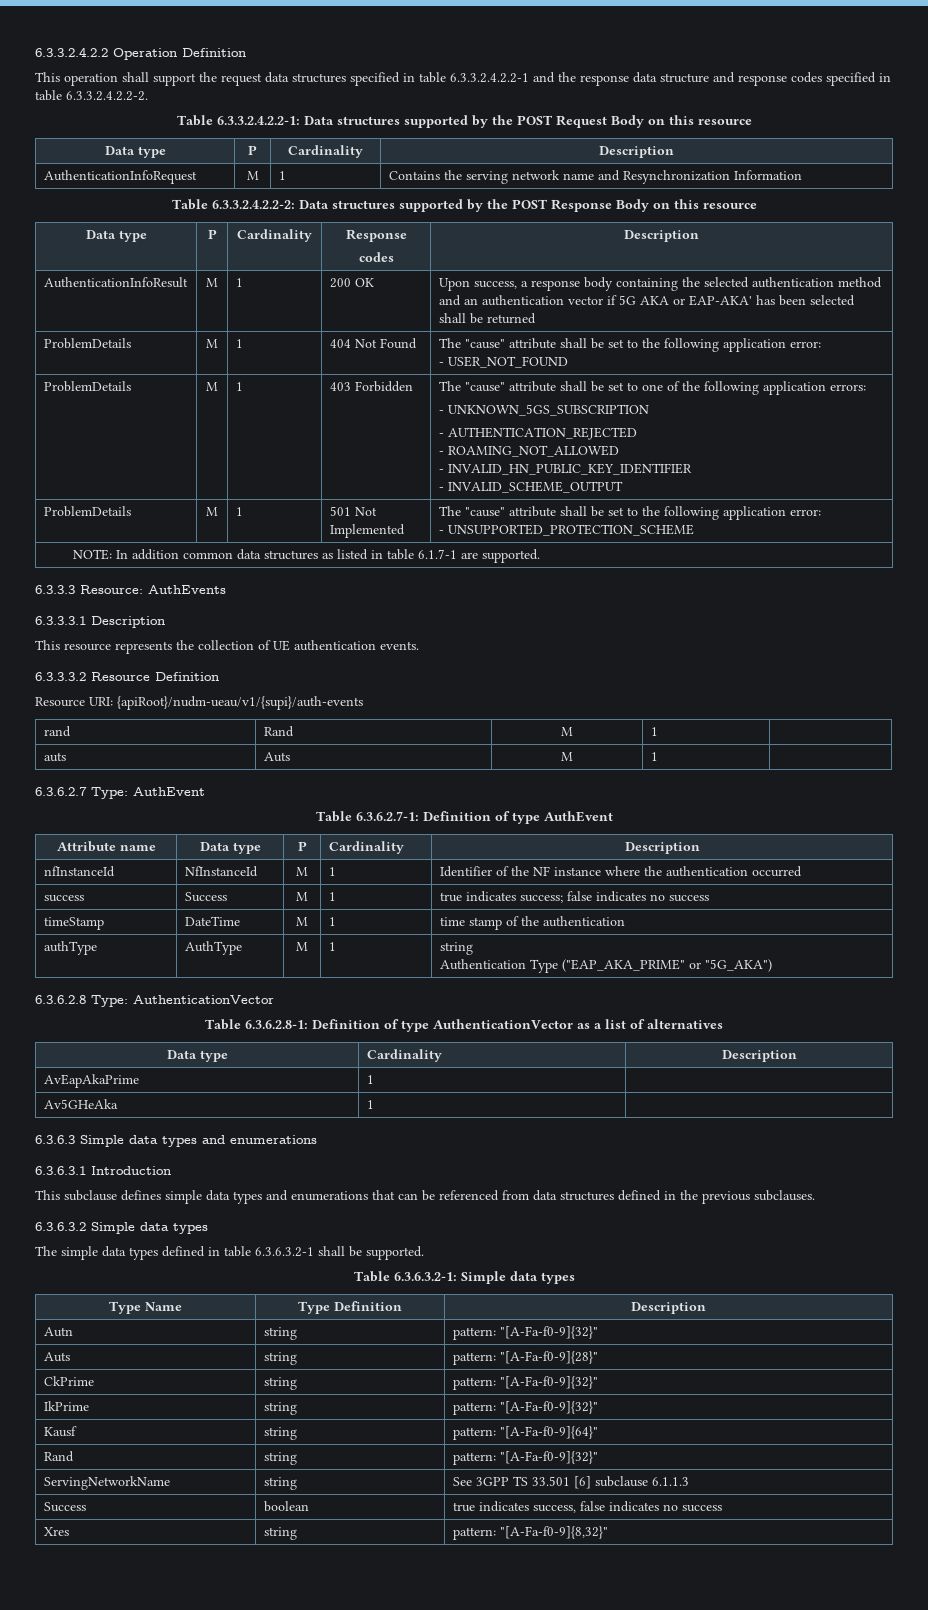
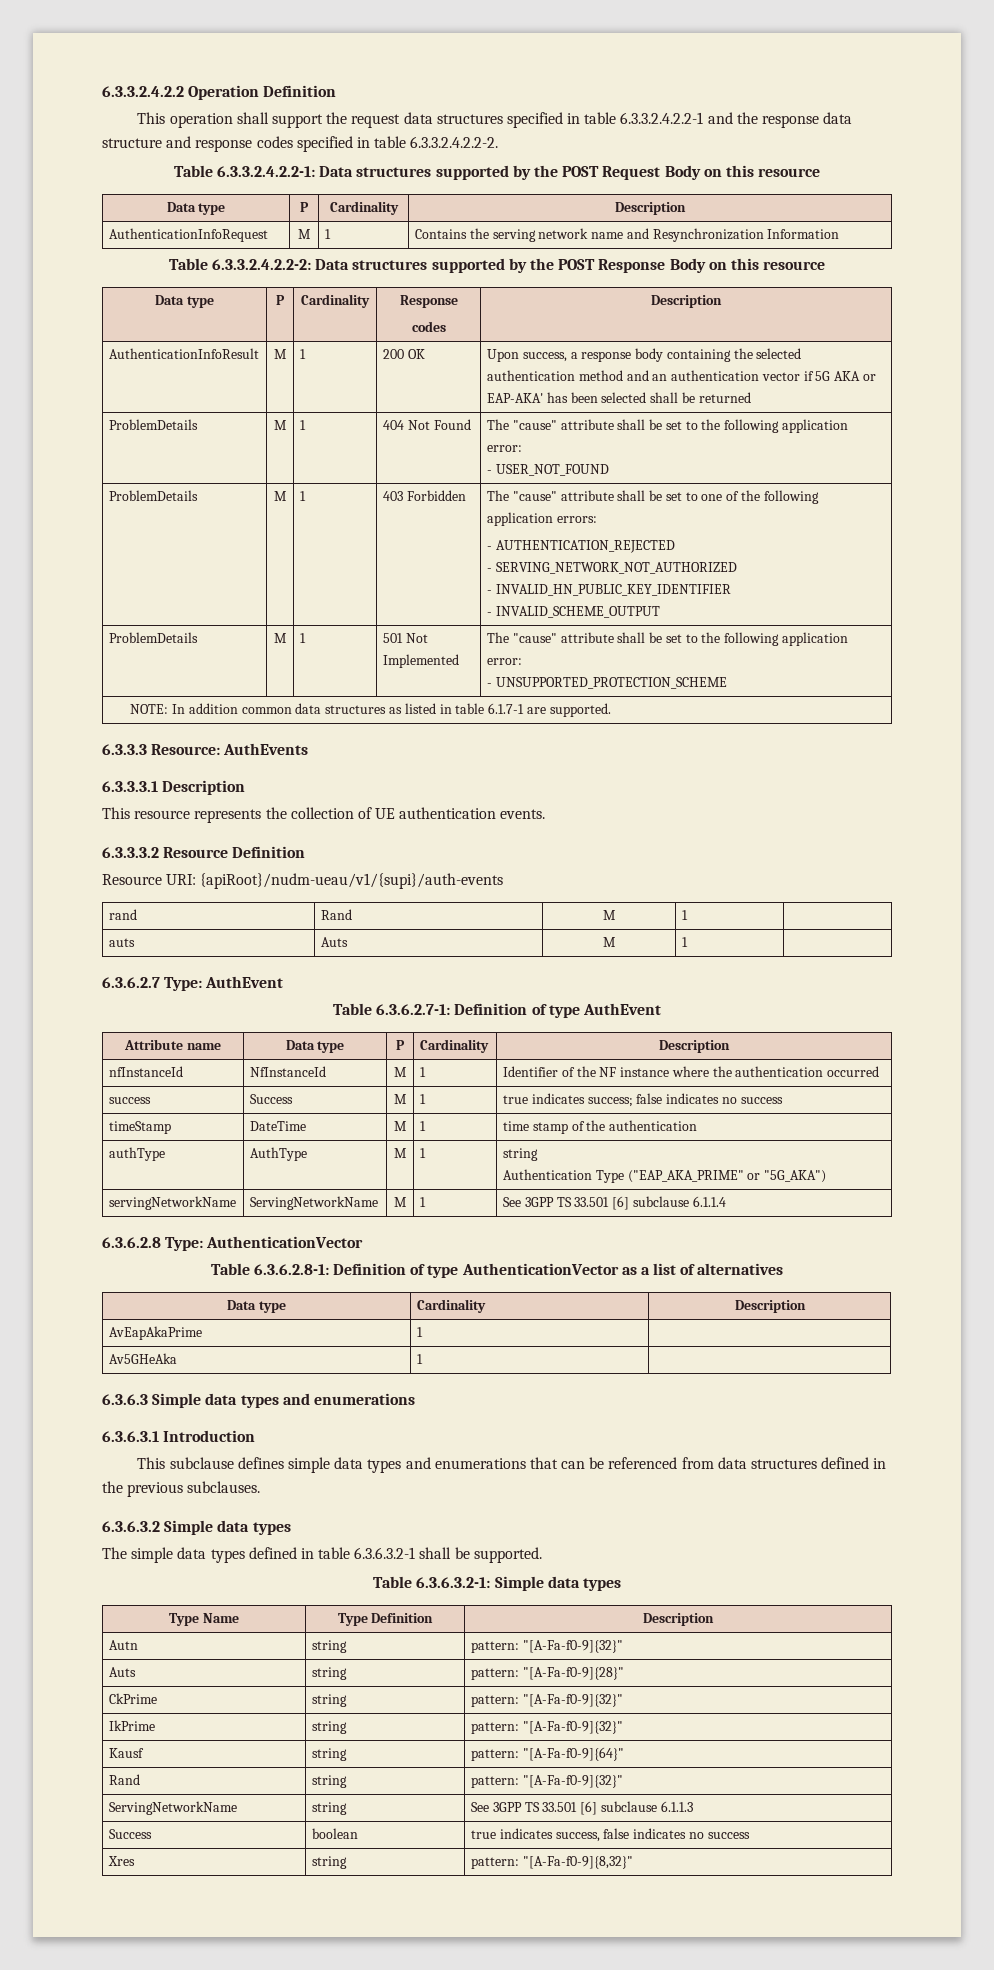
  ProblemDetails | M | 1 | 403 Forbidden | The "cause" attribute shall be set to one of the following application errors:
- - UNKNOWN_5GS_SUBSCRIPTION
  - AUTHENTICATION_REJECTED
- - ROAMING_NOT_ALLOWED
+ - SERVING_NETWORK_NOT_AUTHORIZED
+ servingNetworkName | ServingNetworkName | M | 1 | See 3GPP TS 33.501 [6] subclause 6.1.1.4

